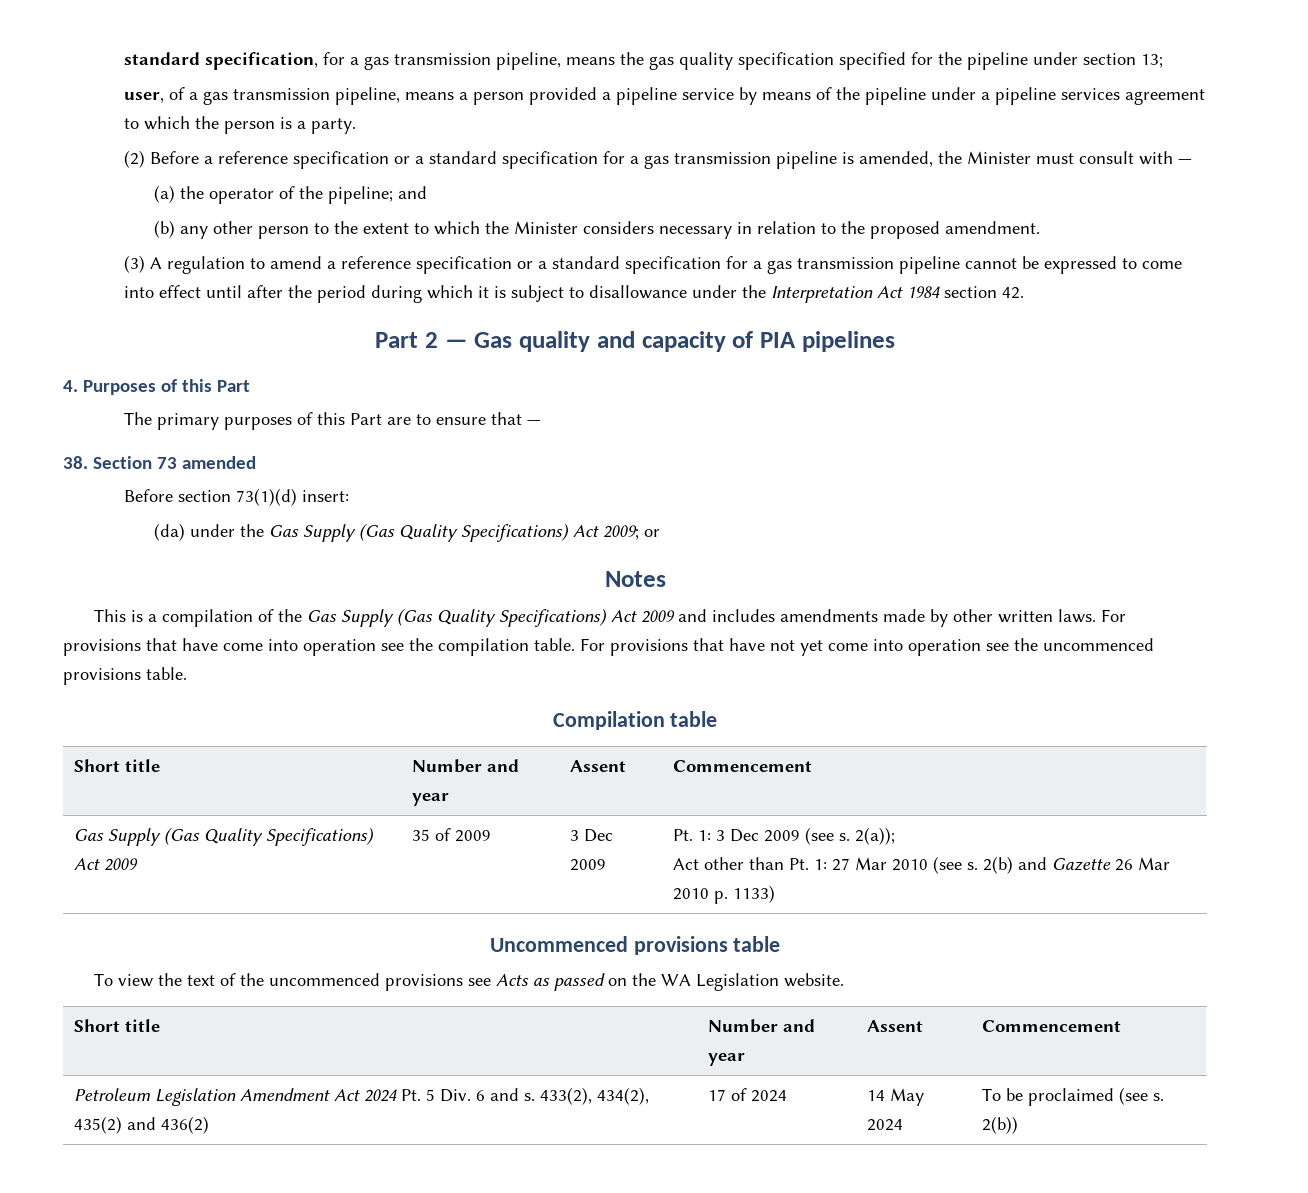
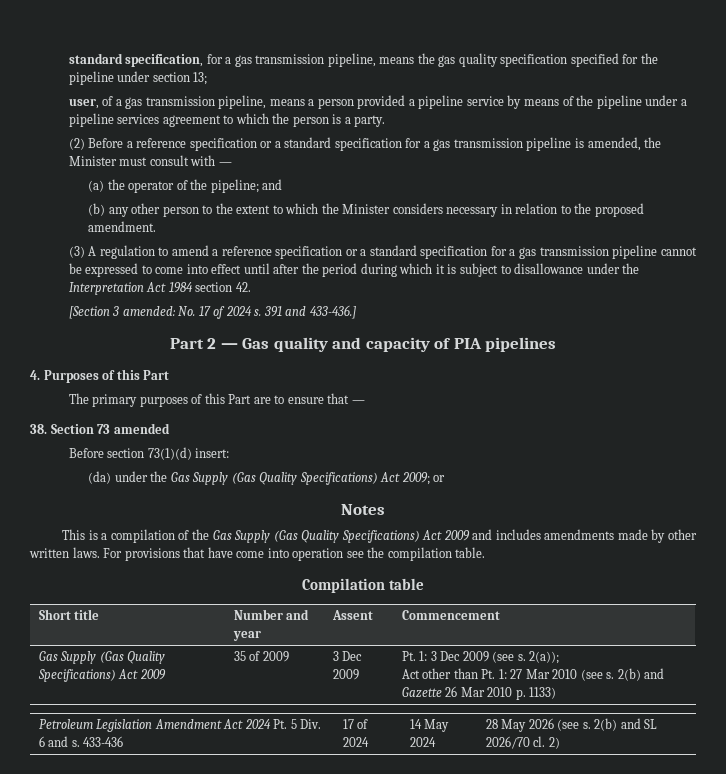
+ [Section 3 amended: No. 17 of 2024 s. 391 and 433-436.]
- For provisions that have not yet come into operation see the uncommenced provisions table.
- Uncommenced provisions table
- To view the text of the uncommenced provisions see Acts as passed on the WA Legislation website.
- Short title | Number and year | Assent | Commencement
- Petroleum Legislation Amendment Act 2024 Pt. 5 Div. 6 and s. 433(2), 434(2), 435(2) and 436(2) | 17 of 2024 | 14 May 2024 | To be proclaimed (see s. 2(b))
+ Petroleum Legislation Amendment Act 2024 Pt. 5 Div. 6 and s. 433-436 | 17 of 2024 | 14 May 2024 | 28 May 2026 (see s. 2(b) and SL 2026/70 cl. 2)

